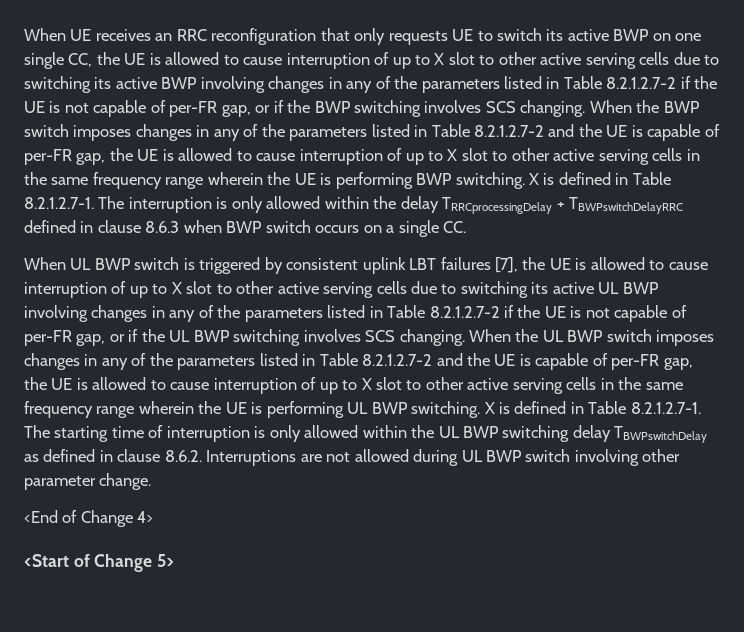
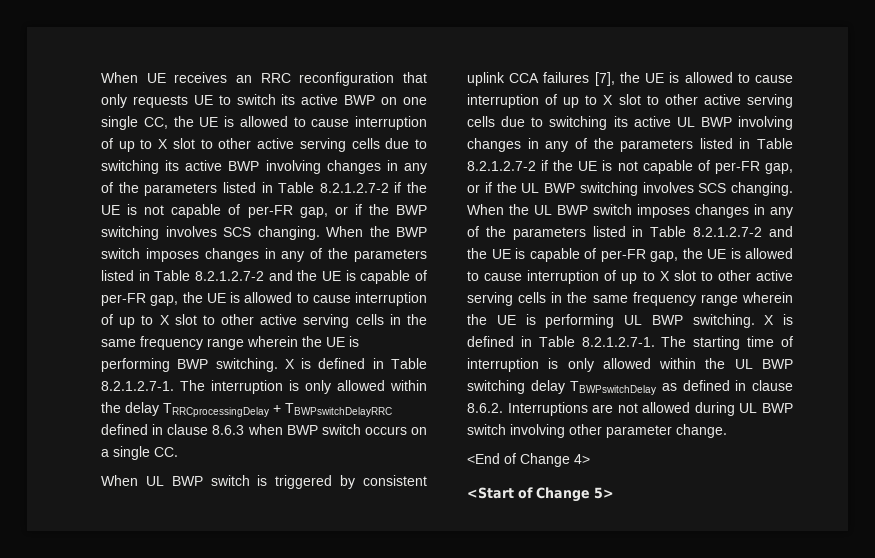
- When UL BWP switch is triggered by consistent uplink LBT failures [7], the UE is allowed to cause interruption of up to X slot to other active serving cells due to switching its active UL BWP involving changes in any of the parameters listed in Table 8.2.1.2.7-2 if the UE is not capable of per-FR gap, or if the UL BWP switching involves SCS changing.
+ When UL BWP switch is triggered by consistent uplink CCA failures [7], the UE is allowed to cause interruption of up to X slot to other active serving cells due to switching its active UL BWP involving changes in any of the parameters listed in Table 8.2.1.2.7-2 if the UE is not capable of per-FR gap, or if the UL BWP switching involves SCS changing.

